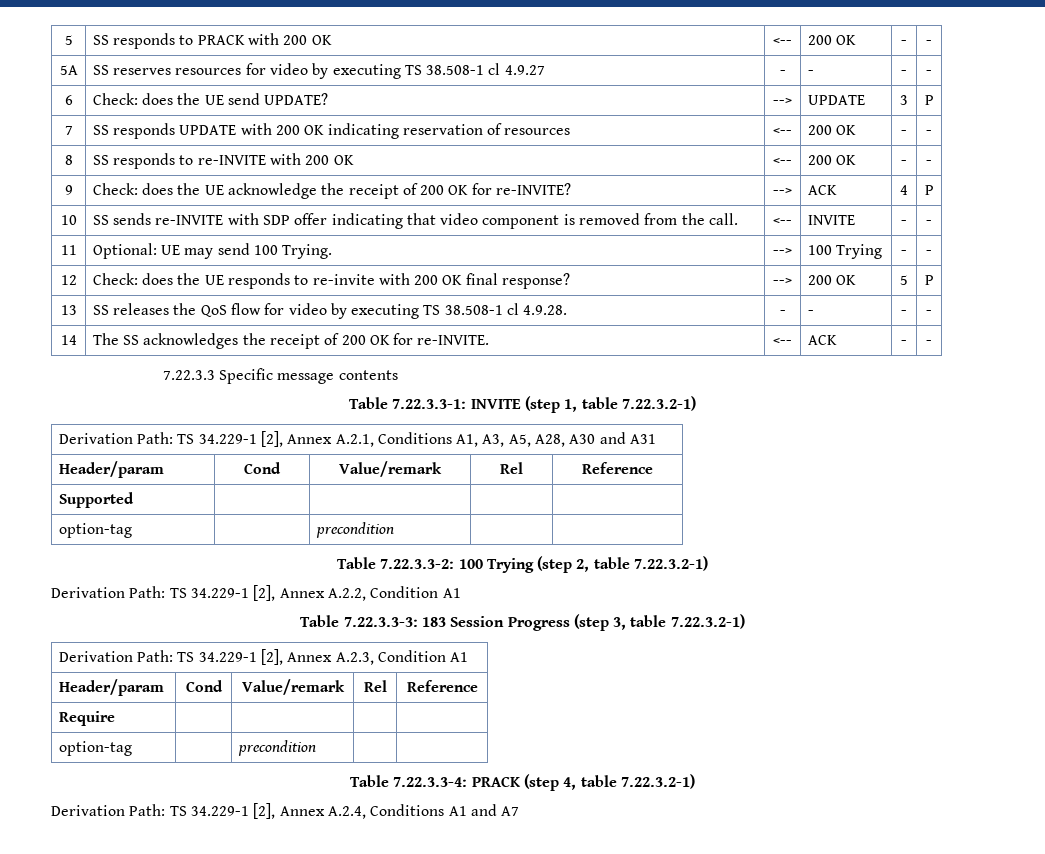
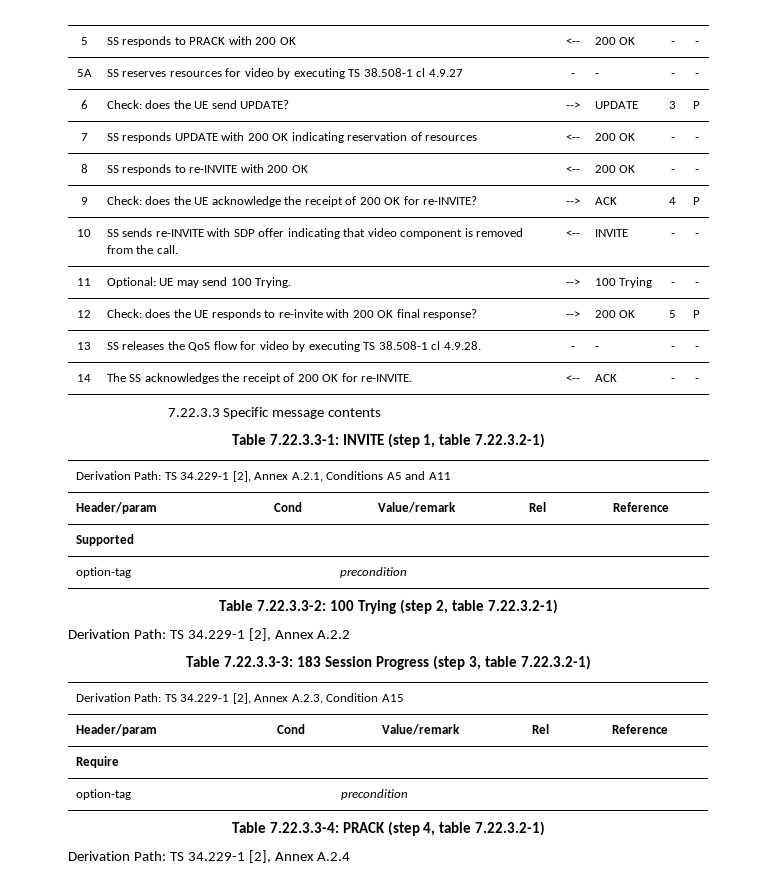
- Derivation Path: TS 34.229-1 [2], Annex A.2.1, Conditions A1, A3, A5, A28, A30 and A31
+ Derivation Path: TS 34.229-1 [2], Annex A.2.1, Conditions A5 and A11
- Derivation Path: TS 34.229-1 [2], Annex A.2.2, Condition A1
+ Derivation Path: TS 34.229-1 [2], Annex A.2.2
- Derivation Path: TS 34.229-1 [2], Annex A.2.3, Condition A1
+ Derivation Path: TS 34.229-1 [2], Annex A.2.3, Condition A15
- Derivation Path: TS 34.229-1 [2], Annex A.2.4, Conditions A1 and A7
+ Derivation Path: TS 34.229-1 [2], Annex A.2.4

